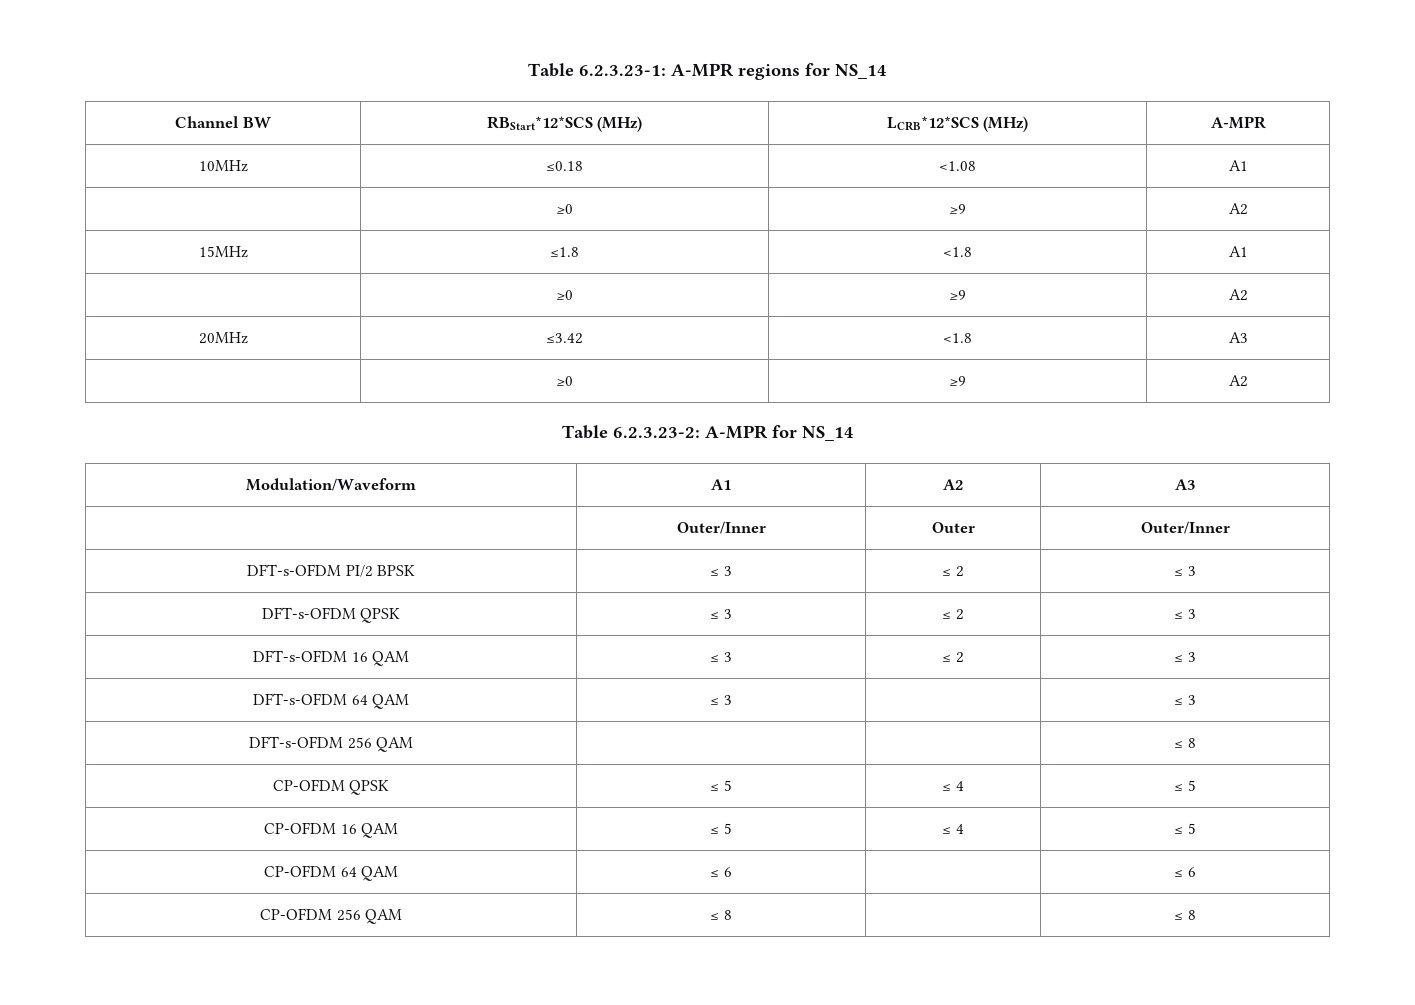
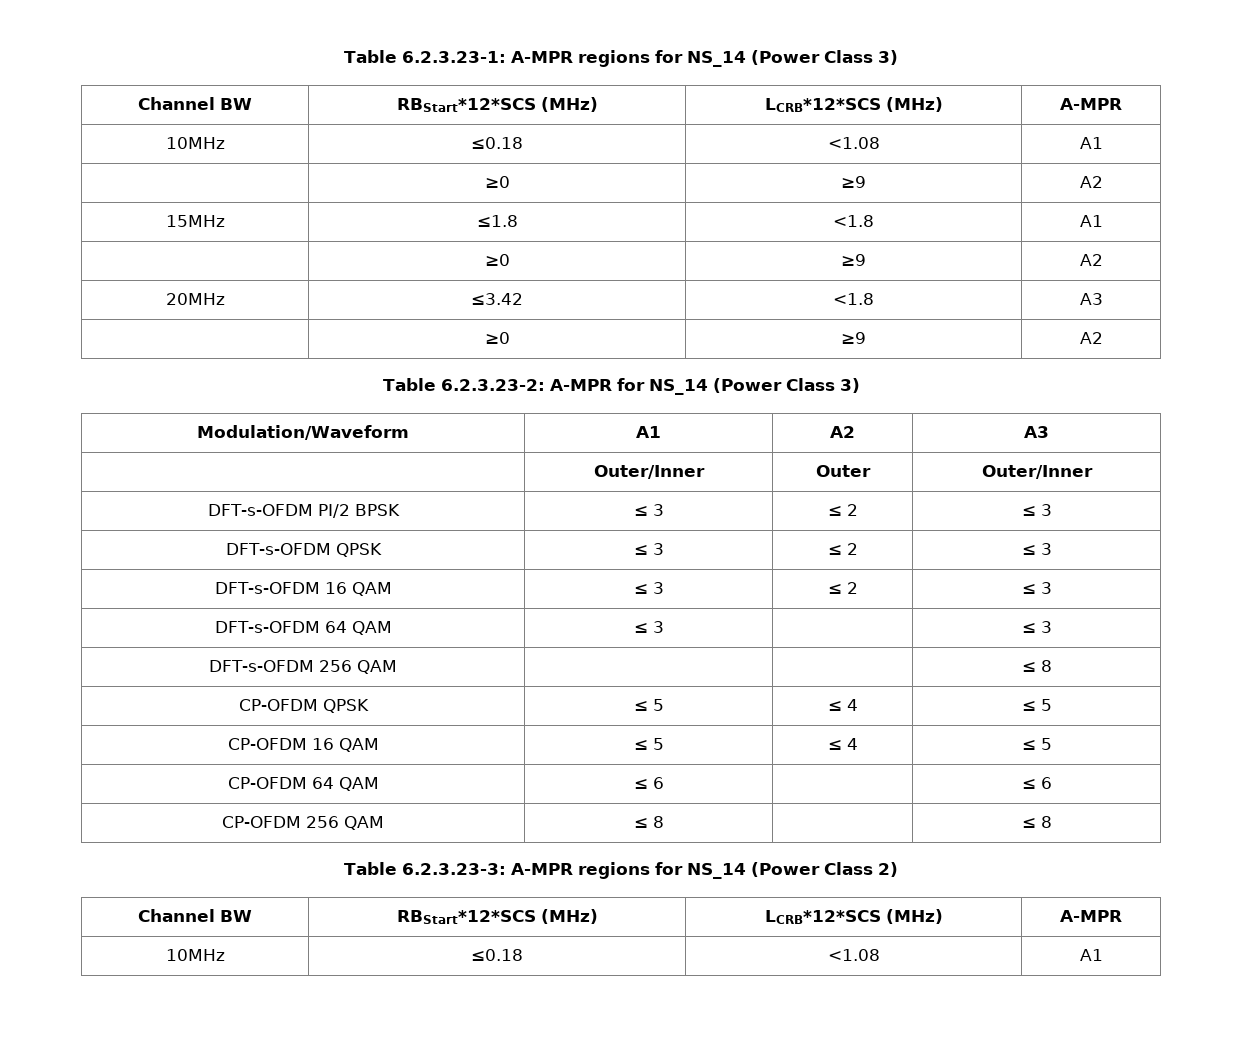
- Table 6.2.3.23-1: A-MPR regions for NS_14
+ Table 6.2.3.23-1: A-MPR regions for NS_14 (Power Class 3)
- Table 6.2.3.23-2: A-MPR for NS_14
+ Table 6.2.3.23-2: A-MPR for NS_14 (Power Class 3)
+ Table 6.2.3.23-3: A-MPR regions for NS_14 (Power Class 2)
+ Channel BW | RBStart*12*SCS (MHz) | LCRB*12*SCS (MHz) | A-MPR
+ 10MHz | ≤0.18 | <1.08 | A1

